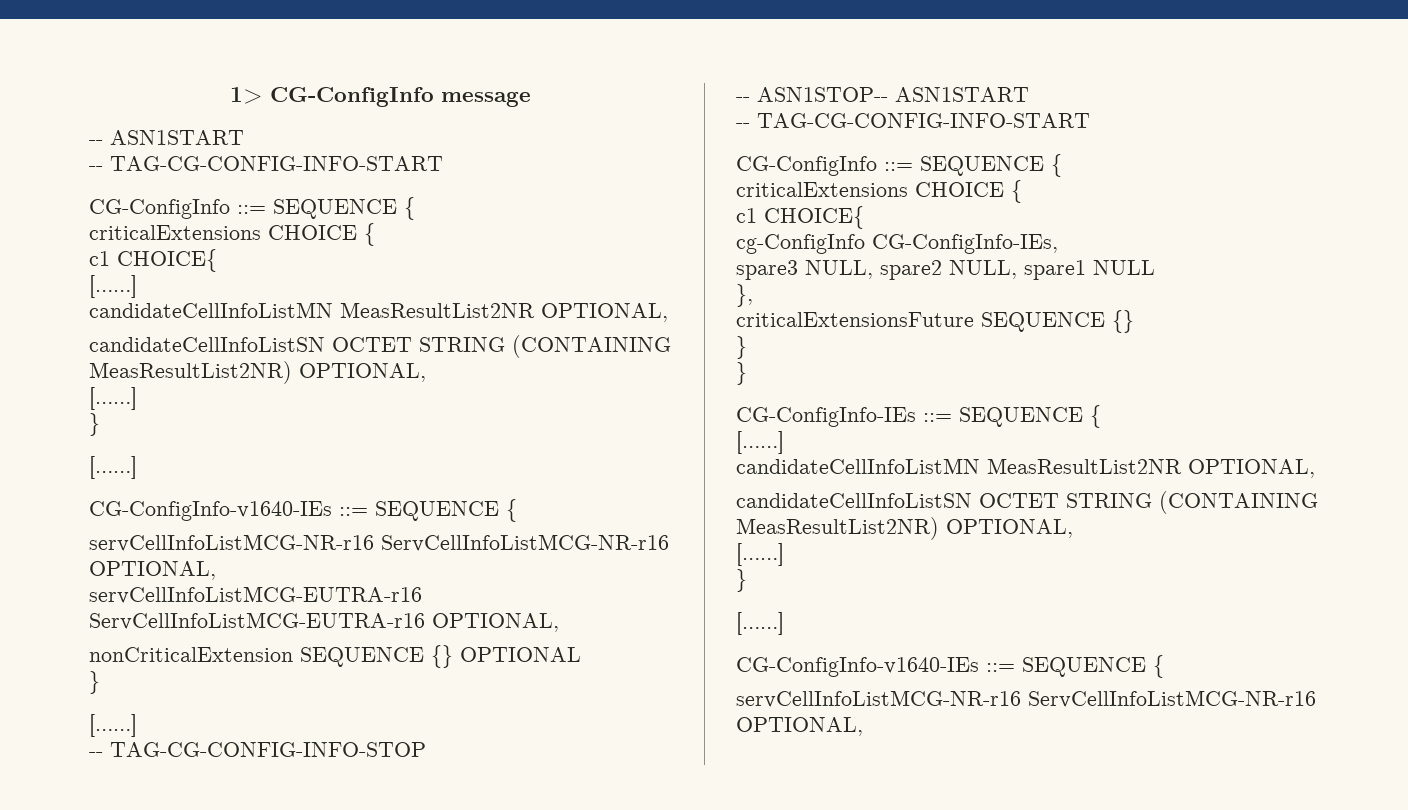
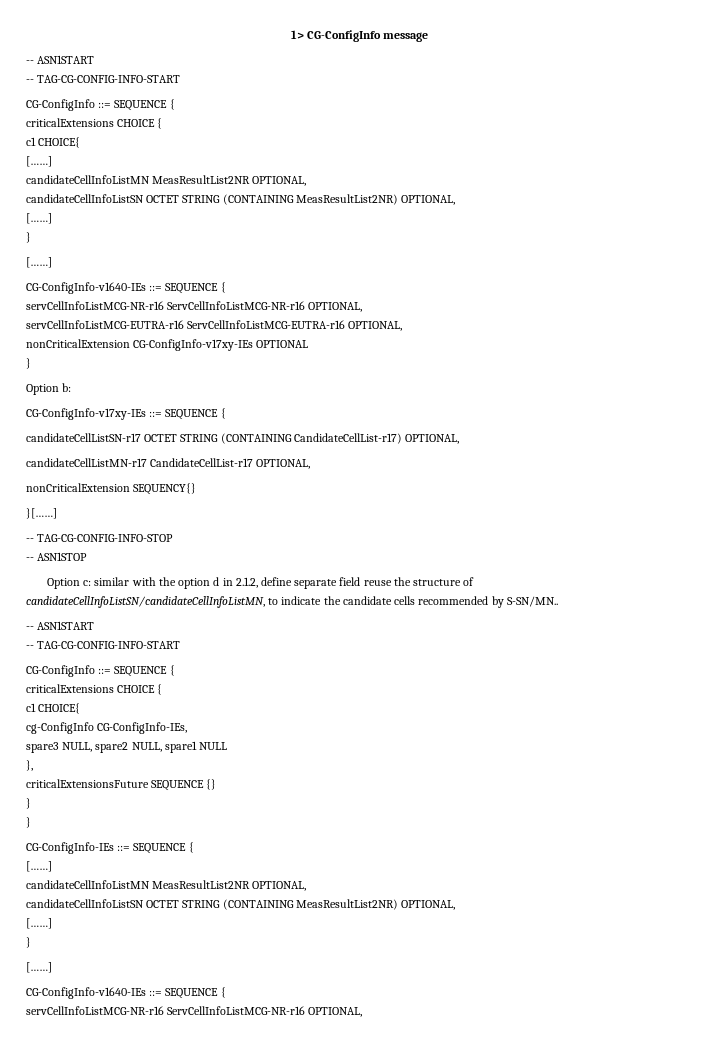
- nonCriticalExtension SEQUENCE {} OPTIONAL
+ nonCriticalExtension CG-ConfigInfo-v17xy-IEs OPTIONAL
  }
- [……]
+ Option b:
+ CG-ConfigInfo-v17xy-IEs ::= SEQUENCE {
+ candidateCellListSN-r17 OCTET STRING (CONTAINING CandidateCellList-r17) OPTIONAL,
+ candidateCellListMN-r17 CandidateCellList-r17 OPTIONAL,
+ nonCriticalExtension SEQUENCY{}
+ }[……]
  -- TAG-CG-CONFIG-INFO-STOP
- -- ASN1STOP-- ASN1START
+ -- ASN1STOP
+ Option c: similar with the option d in 2.1.2, define separate field reuse the structure of candidateCellInfoListSN/candidateCellInfoListMN, to indicate the candidate cells recommended by S-SN/MN..
+ -- ASN1START

